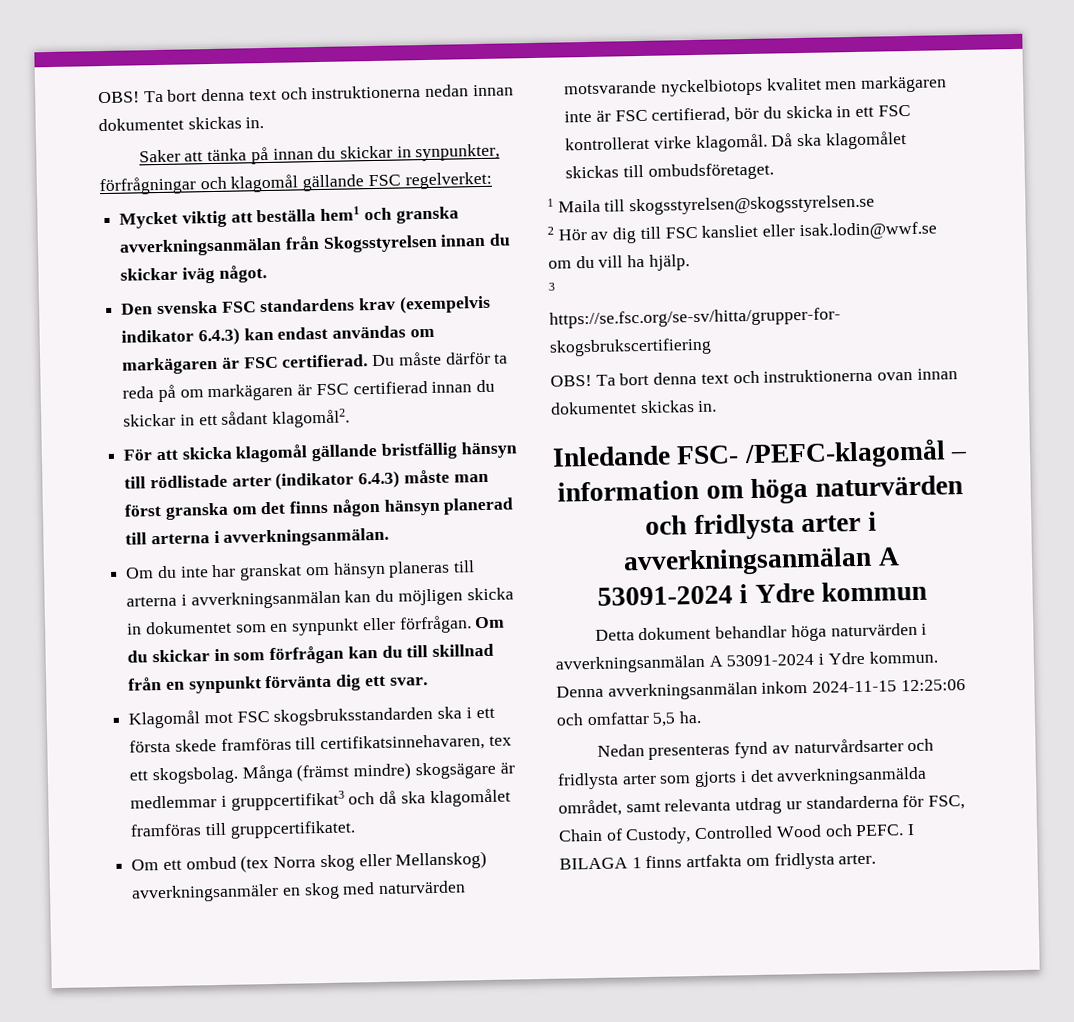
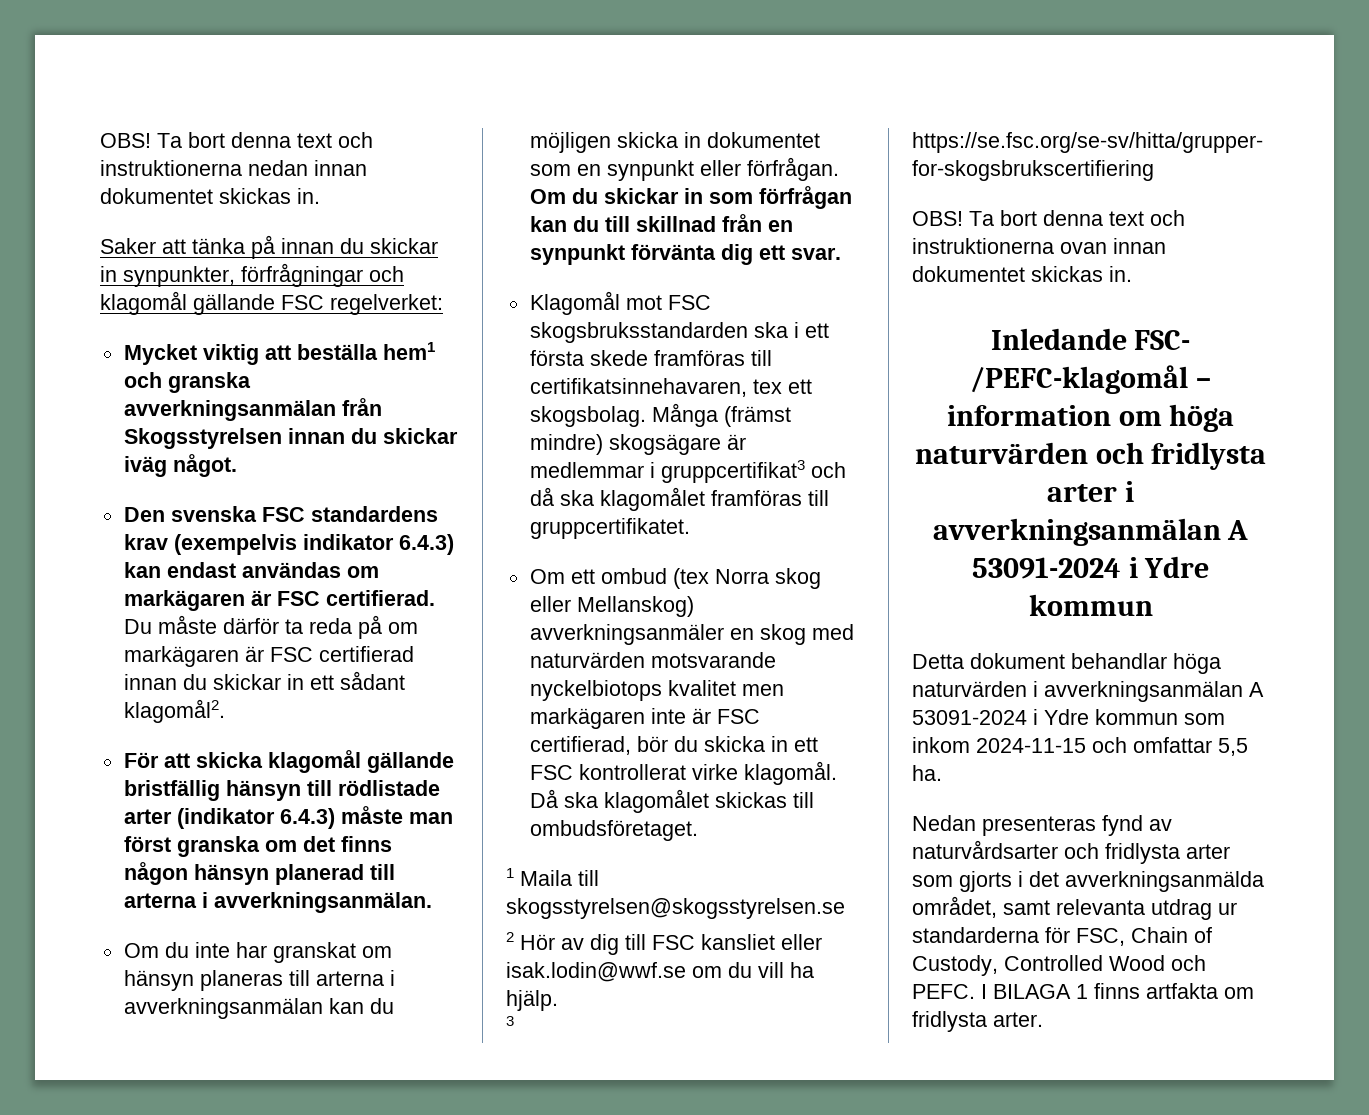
- Detta dokument behandlar höga naturvärden i avverkningsanmälan A 53091-2024 i Ydre kommun. Denna avverkningsanmälan inkom 2024-11-15 12:25:06 och omfattar 5,5 ha.
+ Detta dokument behandlar höga naturvärden i avverkningsanmälan A 53091-2024 i Ydre kommun som inkom 2024-11-15 och omfattar 5,5 ha.

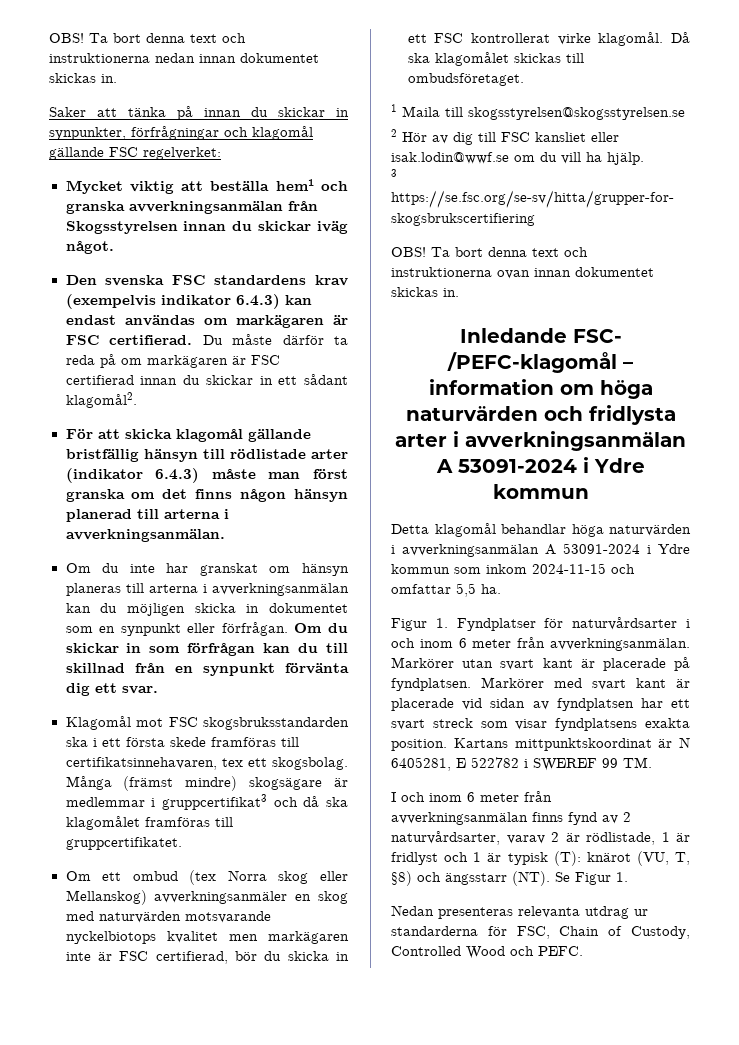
- Detta dokument behandlar höga naturvärden i avverkningsanmälan A 53091-2024 i Ydre kommun som inkom 2024-11-15 och omfattar 5,5 ha.
+ Detta klagomål behandlar höga naturvärden i avverkningsanmälan A 53091-2024 i Ydre kommun som inkom 2024-11-15 och omfattar 5,5 ha.
- Nedan presenteras fynd av naturvårdsarter och fridlysta arter som gjorts i det avverkningsanmälda området, samt relevanta utdrag ur standarderna för FSC, Chain of Custody, Controlled Wood och PEFC. I BILAGA 1 finns artfakta om fridlysta arter.
+ Figur 1. Fyndplatser för naturvårdsarter i och inom 6 meter från avverkningsanmälan. Markörer utan svart kant är placerade på fyndplatsen. Markörer med svart kant är placerade vid sidan av fyndplatsen har ett svart streck som visar fyndplatsens exakta position. Kartans mittpunktskoordinat är N 6405281, E 522782 i SWEREF 99 TM.
+ I och inom 6 meter från avverkningsanmälan finns fynd av 2 naturvårdsarter, varav 2 är rödlistade, 1 är fridlyst och 1 är typisk (T): knärot (VU, T, §8) och ängsstarr (NT). Se Figur 1.
+ Nedan presenteras relevanta utdrag ur standarderna för FSC, Chain of Custody, Controlled Wood och PEFC.

